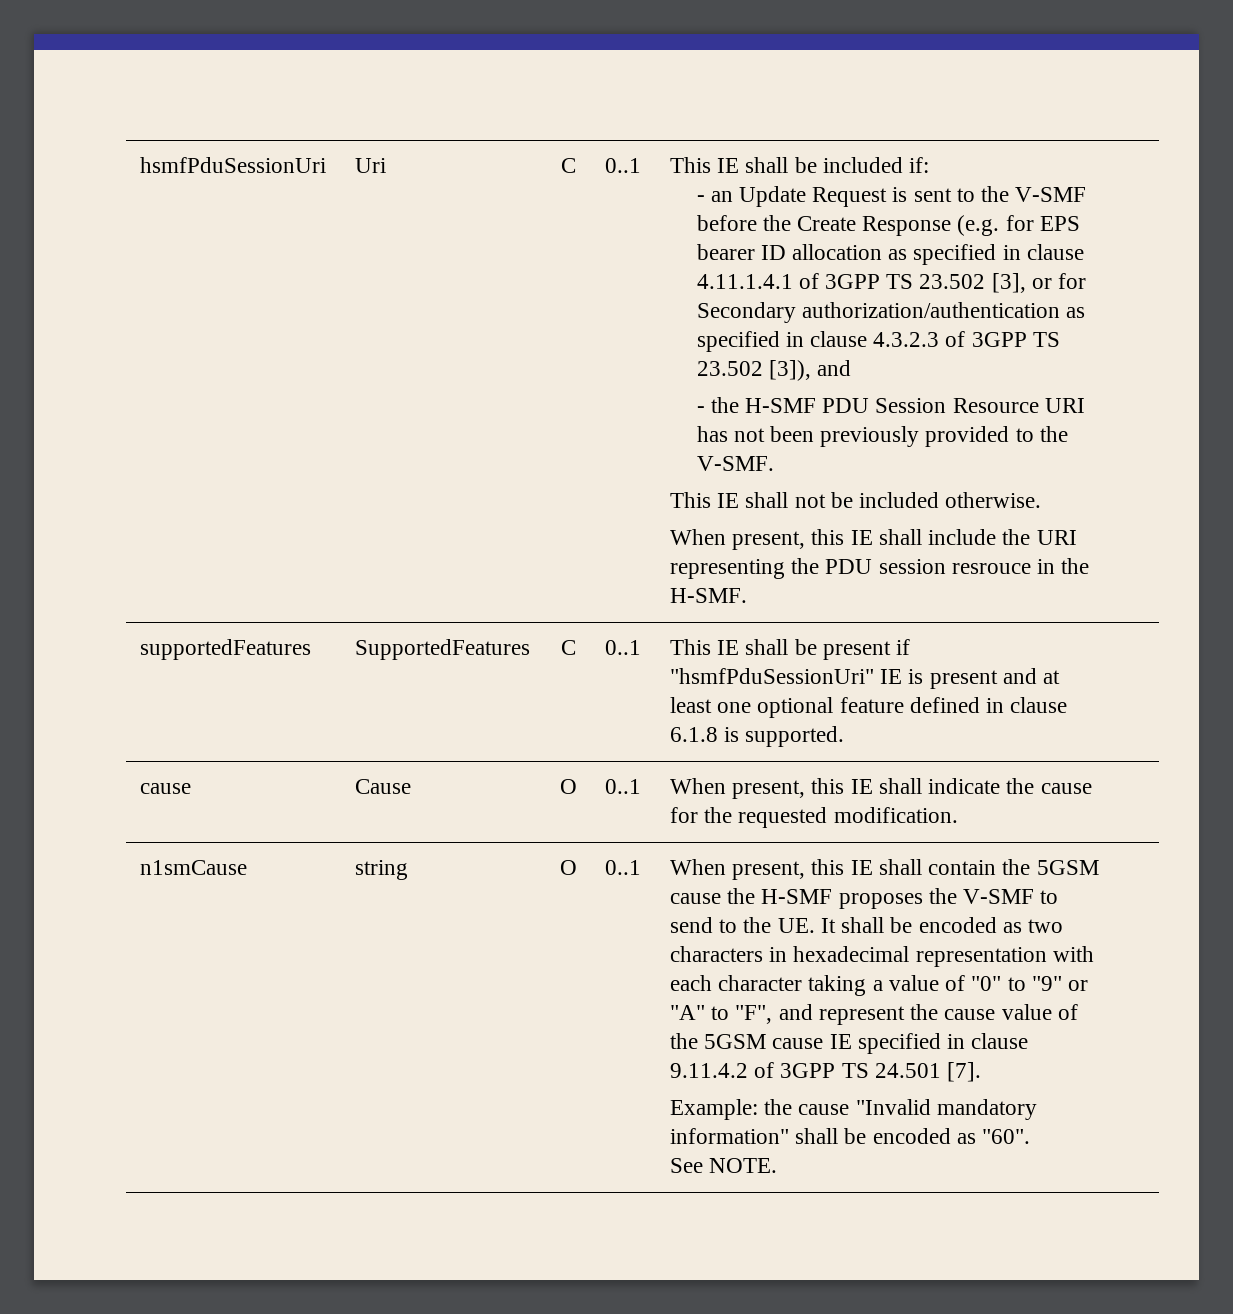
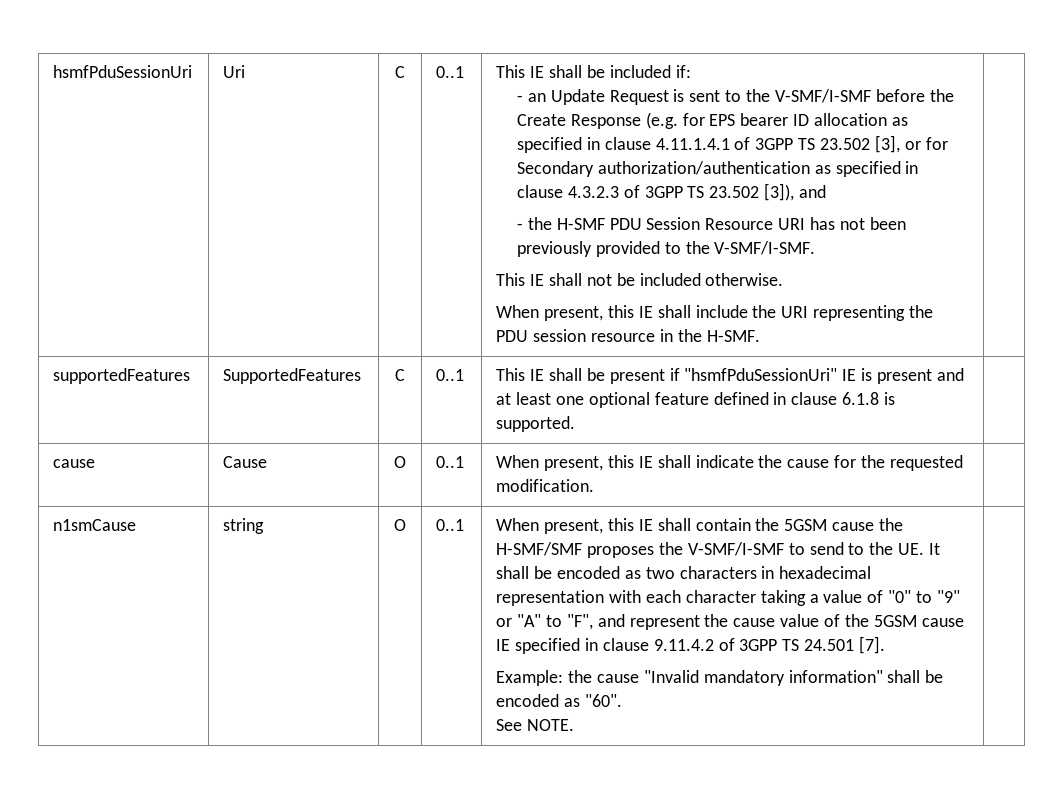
- - an Update Request is sent to the V-SMF before the Create Response (e.g. for EPS bearer ID allocation as specified in clause 4.11.1.4.1 of 3GPP TS 23.502 [3], or for Secondary authorization/authentication as specified in clause 4.3.2.3 of 3GPP TS 23.502 [3]), and
+ - an Update Request is sent to the V-SMF/I-SMF before the Create Response (e.g. for EPS bearer ID allocation as specified in clause 4.11.1.4.1 of 3GPP TS 23.502 [3], or for Secondary authorization/authentication as specified in clause 4.3.2.3 of 3GPP TS 23.502 [3]), and
- - the H-SMF PDU Session Resource URI has not been previously provided to the V-SMF.
+ - the H-SMF PDU Session Resource URI has not been previously provided to the V-SMF/I-SMF.
- When present, this IE shall include the URI representing the PDU session resrouce in the H-SMF.
+ When present, this IE shall include the URI representing the PDU session resource in the H-SMF.
- When present, this IE shall contain the 5GSM cause the H-SMF proposes the V-SMF to send to the UE. It shall be encoded as two characters in hexadecimal representation with each character taking a value of "0" to "9" or "A" to "F", and represent the cause value of the 5GSM cause IE specified in clause 9.11.4.2 of 3GPP TS 24.501 [7].
+ When present, this IE shall contain the 5GSM cause the H-SMF/SMF proposes the V-SMF/I-SMF to send to the UE. It shall be encoded as two characters in hexadecimal representation with each character taking a value of "0" to "9" or "A" to "F", and represent the cause value of the 5GSM cause IE specified in clause 9.11.4.2 of 3GPP TS 24.501 [7].

